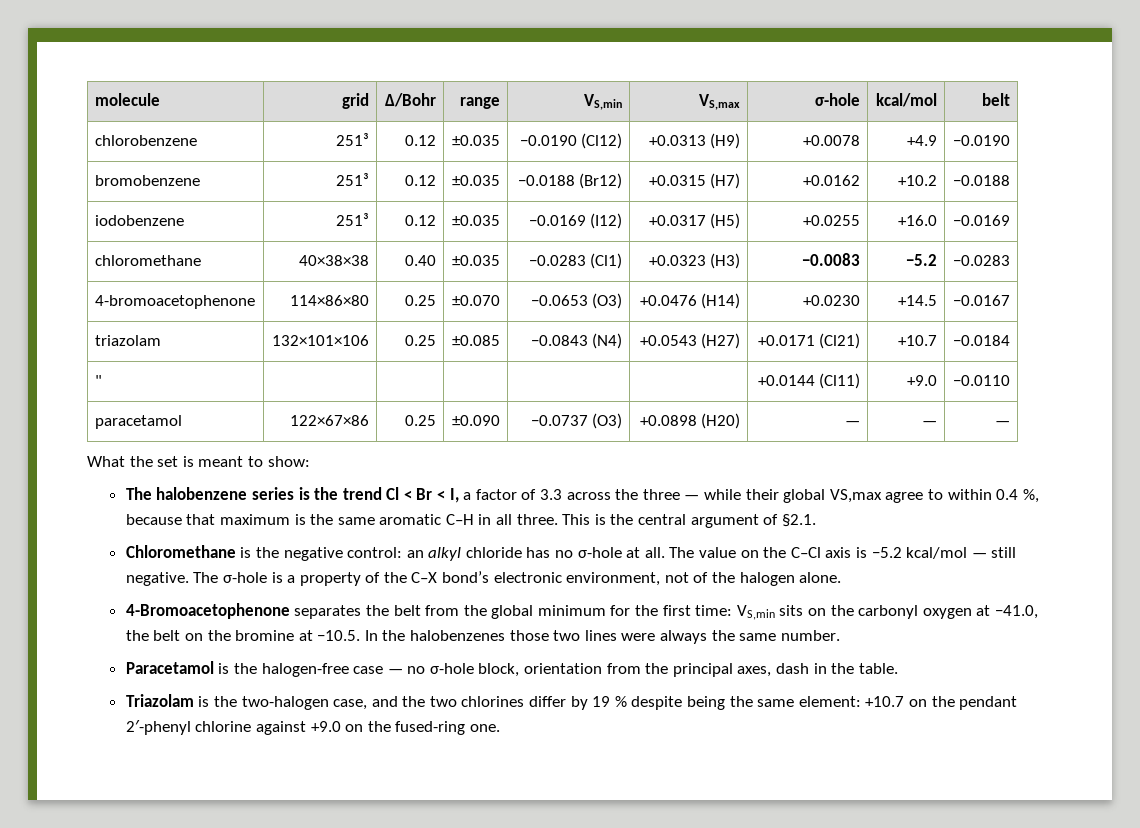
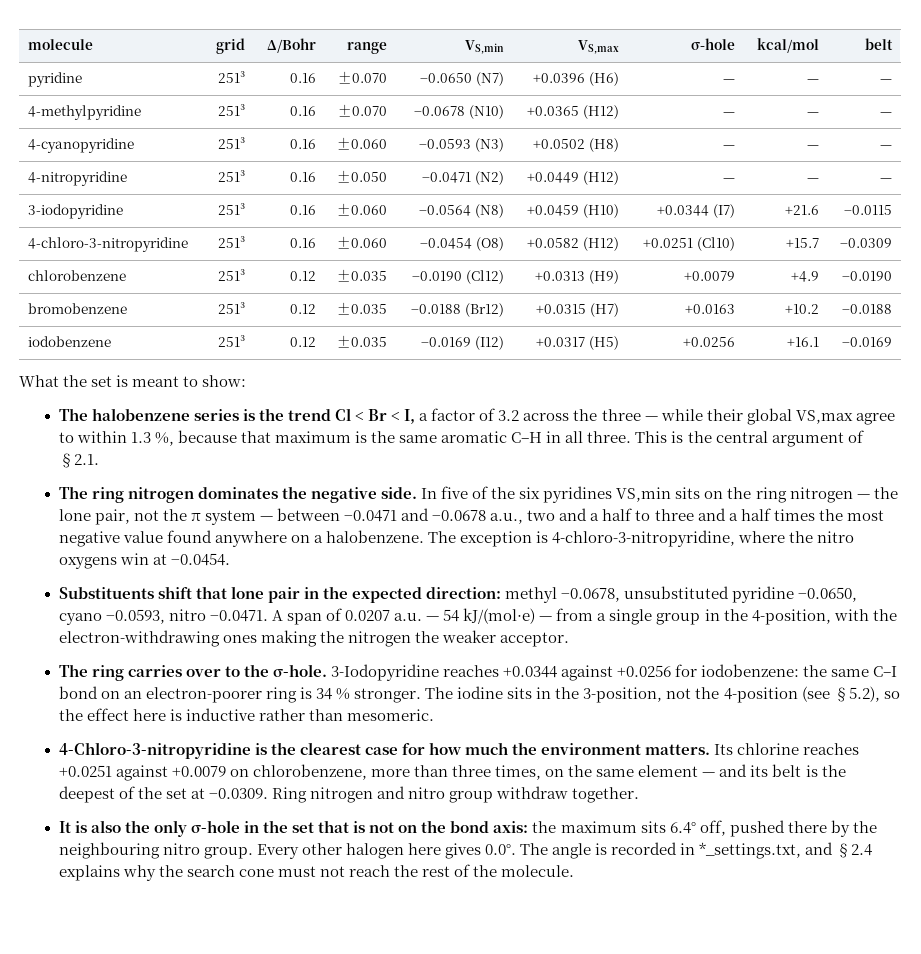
+ pyridine | 251³ | 0.16 | ±0.070 | −0.0650 (N7) | +0.0396 (H6) | — | — | —
+ 4-methylpyridine | 251³ | 0.16 | ±0.070 | −0.0678 (N10) | +0.0365 (H12) | — | — | —
+ 4-cyanopyridine | 251³ | 0.16 | ±0.060 | −0.0593 (N3) | +0.0502 (H8) | — | — | —
+ 4-nitropyridine | 251³ | 0.16 | ±0.050 | −0.0471 (N2) | +0.0449 (H12) | — | — | —
+ 3-iodopyridine | 251³ | 0.16 | ±0.060 | −0.0564 (N8) | +0.0459 (H10) | +0.0344 (I7) | +21.6 | −0.0115
+ 4-chloro-3-nitropyridine | 251³ | 0.16 | ±0.060 | −0.0454 (O8) | +0.0582 (H12) | +0.0251 (Cl10) | +15.7 | −0.0309
- chlorobenzene | 251³ | 0.12 | ±0.035 | −0.0190 (Cl12) | +0.0313 (H9) | +0.0078 | +4.9 | −0.0190
+ chlorobenzene | 251³ | 0.12 | ±0.035 | −0.0190 (Cl12) | +0.0313 (H9) | +0.0079 | +4.9 | −0.0190
- bromobenzene | 251³ | 0.12 | ±0.035 | −0.0188 (Br12) | +0.0315 (H7) | +0.0162 | +10.2 | −0.0188
+ bromobenzene | 251³ | 0.12 | ±0.035 | −0.0188 (Br12) | +0.0315 (H7) | +0.0163 | +10.2 | −0.0188
- iodobenzene | 251³ | 0.12 | ±0.035 | −0.0169 (I12) | +0.0317 (H5) | +0.0255 | +16.0 | −0.0169
- chloromethane | 40×38×38 | 0.40 | ±0.035 | −0.0283 (Cl1) | +0.0323 (H3) | −0.0083 | −5.2 | −0.0283
- 4-bromoacetophenone | 114×86×80 | 0.25 | ±0.070 | −0.0653 (O3) | +0.0476 (H14) | +0.0230 | +14.5 | −0.0167
- triazolam | 132×101×106 | 0.25 | ±0.085 | −0.0843 (N4) | +0.0543 (H27) | +0.0171 (Cl21) | +10.7 | −0.0184
- " | | | | | | +0.0144 (Cl11) | +9.0 | −0.0110
- paracetamol | 122×67×86 | 0.25 | ±0.090 | −0.0737 (O3) | +0.0898 (H20) | — | — | —
+ iodobenzene | 251³ | 0.12 | ±0.035 | −0.0169 (I12) | +0.0317 (H5) | +0.0256 | +16.1 | −0.0169
- The halobenzene series is the trend Cl < Br < I, a factor of 3.3 across the three — while their global VS,max agree to within 0.4 %, because that maximum is the same aromatic C–H in all three.
+ The halobenzene series is the trend Cl < Br < I, a factor of 3.2 across the three — while their global VS,max agree to within 1.3 %, because that maximum is the same aromatic C–H in all three.
- Chloromethane is the negative control: an alkyl chloride has no σ-hole at all. The value on the C–Cl axis is −5.2 kcal/mol — still negative. The σ-hole is a property of the C–X bond’s electronic environment, not of the halogen alone.
- 4-Bromoacetophenone separates the belt from the global minimum for the first time: VS,min sits on the carbonyl oxygen at −41.0, the belt on the bromine at −10.5. In the halobenzenes those two lines were always the same number.
- Paracetamol is the halogen-free case — no σ-hole block, orientation from the principal axes, dash in the table.
- Triazolam is the two-halogen case, and the two chlorines differ by 19 % despite being the same element: +10.7 on the pendant 2′-phenyl chlorine against +9.0 on the fused-ring one.
+ The ring nitrogen dominates the negative side. In five of the six pyridines VS,min sits on the ring nitrogen — the lone pair, not the π system — between −0.0471 and −0.0678 a.u., two and a half to three and a half times the most negative value found anywhere on a halobenzene. The exception is 4-chloro-3-nitropyridine, where the nitro oxygens win at −0.0454.
+ Substituents shift that lone pair in the expected direction: methyl −0.0678, unsubstituted pyridine −0.0650, cyano −0.0593, nitro −0.0471. A span of 0.0207 a.u. — 54 kJ/(mol·e) — from a single group in the 4-position, with the electron-withdrawing ones making the nitrogen the weaker acceptor.
+ The ring carries over to the σ-hole. 3-Iodopyridine reaches +0.0344 against +0.0256 for iodobenzene: the same C–I bond on an electron-poorer ring is 34 % stronger. The iodine sits in the 3-position, not the 4-position (see §5.2), so the effect here is inductive rather than mesomeric.
+ 4-Chloro-3-nitropyridine is the clearest case for how much the environment matters. Its chlorine reaches +0.0251 against +0.0079 on chlorobenzene, more than three times, on the same element — and its belt is the deepest of the set at −0.0309. Ring nitrogen and nitro group withdraw together.
+ It is also the only σ-hole in the set that is not on the bond axis: the maximum sits 6.4° off, pushed there by the neighbouring nitro group. Every other halogen here gives 0.0°. The angle is recorded in *_settings.txt, and §2.4 explains why the search cone must not reach the rest of the molecule.

